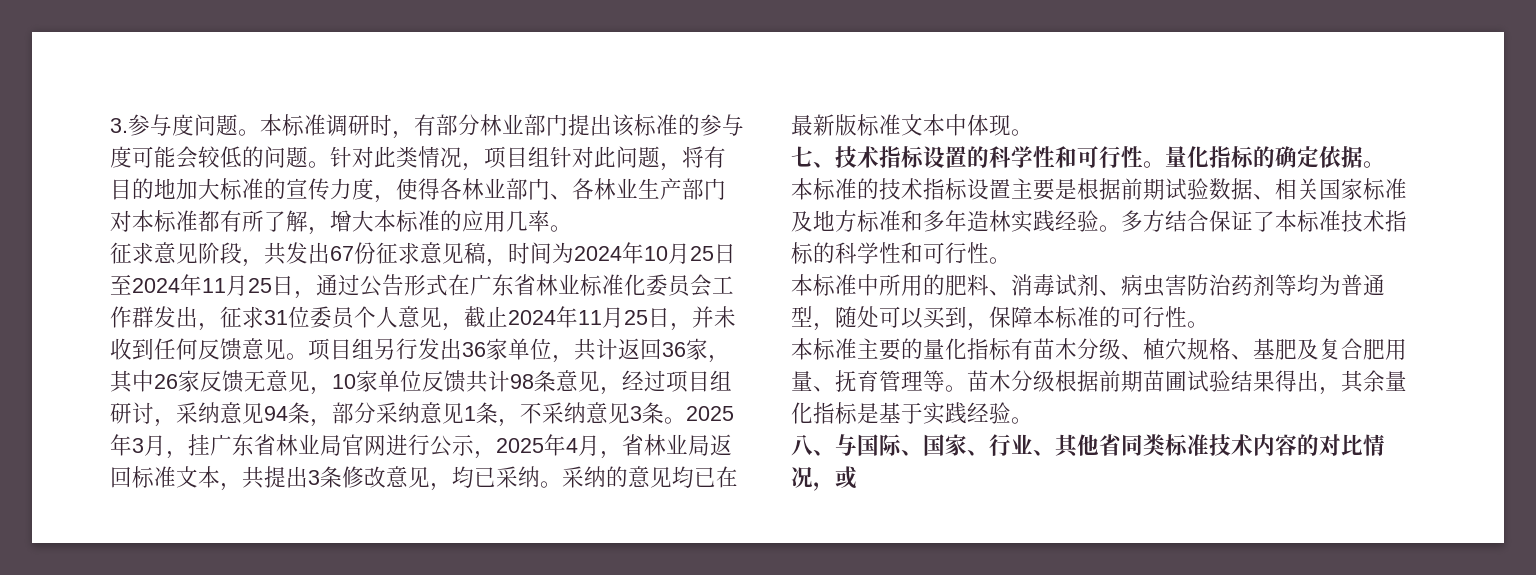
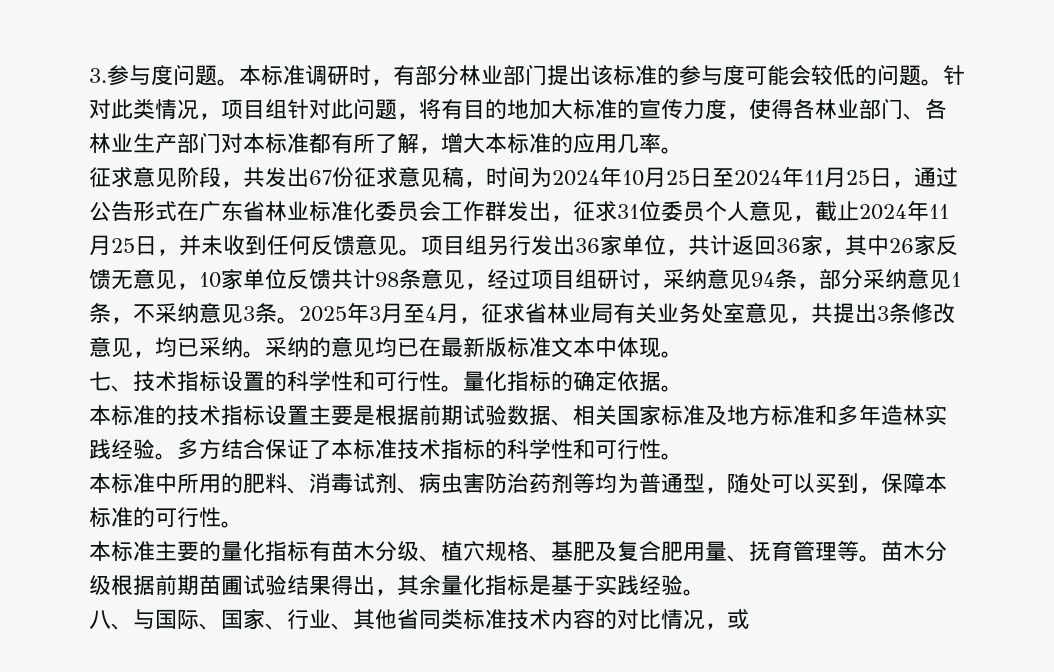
- 2025年3月，挂广东省林业局官网进行公示，2025年4月，省林业局返回标准文本，共提出3条修改意见，均已采纳。
+ 2025年3月至4月，征求省林业局有关业务处室意见，共提出3条修改意见，均已采纳。

